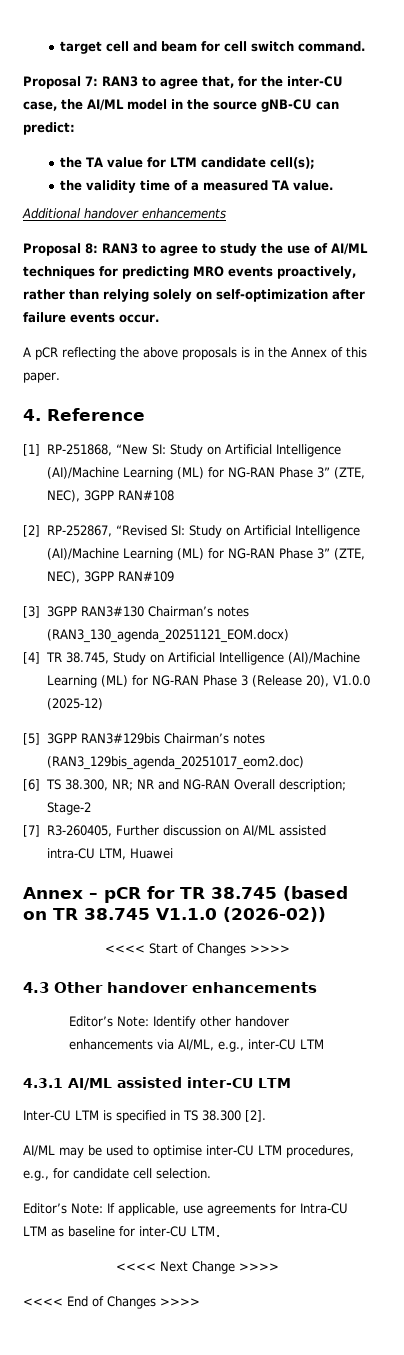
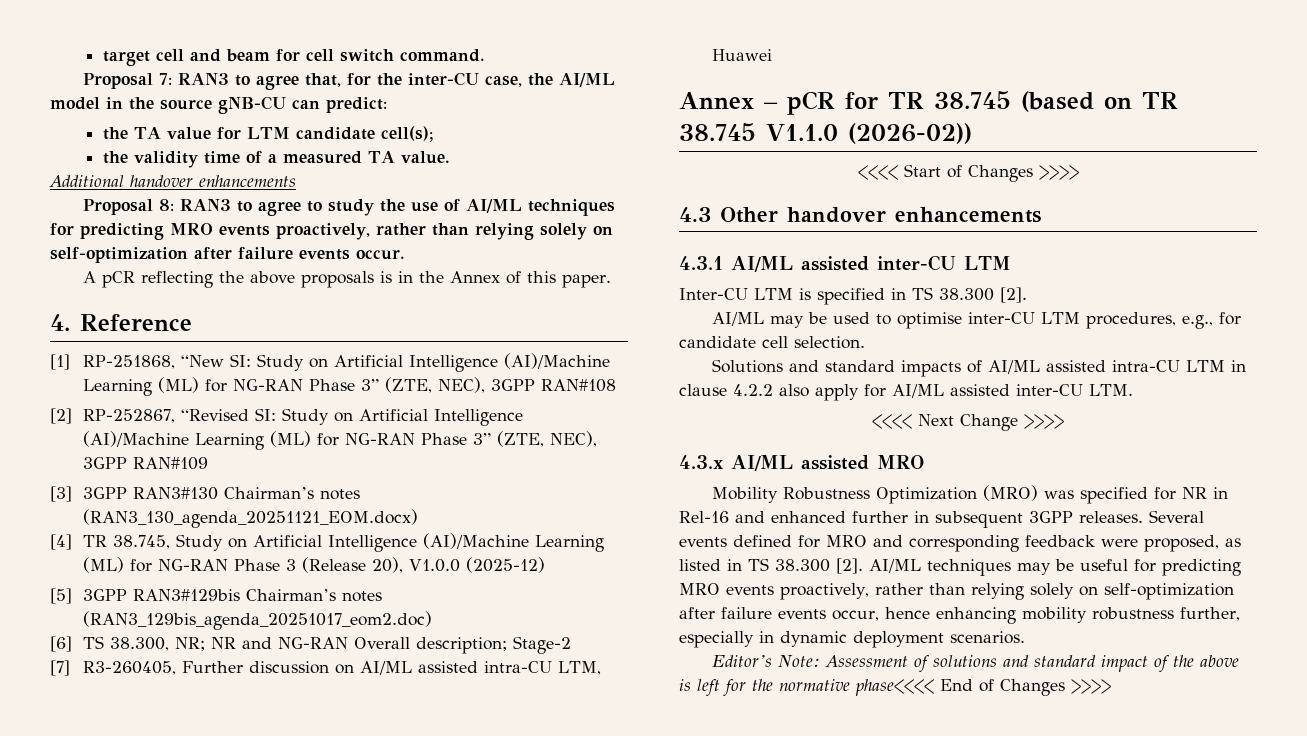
- Editor’s Note: Identify other handover enhancements via AI/ML, e.g., inter-CU LTM
- Editor’s Note: If applicable, use agreements for Intra-CU LTM as baseline for inter-CU LTM．
+ Solutions and standard impacts of AI/ML assisted intra-CU LTM in clause 4.2.2 also apply for AI/ML assisted inter-CU LTM.
  <<<< Next Change >>>>
- <<<< End of Changes >>>>
+ 4.3.x AI/ML assisted MRO
+ Mobility Robustness Optimization (MRO) was specified for NR in Rel-16 and enhanced further in subsequent 3GPP releases. Several events defined for MRO and corresponding feedback were proposed, as listed in TS 38.300 [2]. AI/ML techniques may be useful for predicting MRO events proactively, rather than relying solely on self-optimization after failure events occur, hence enhancing mobility robustness further, especially in dynamic deployment scenarios.
+ Editor’s Note: Assessment of solutions and standard impact of the above is left for the normative phase<<<< End of Changes >>>>

